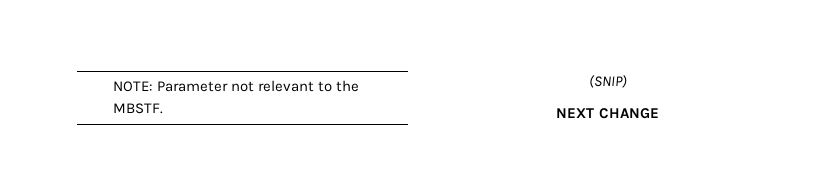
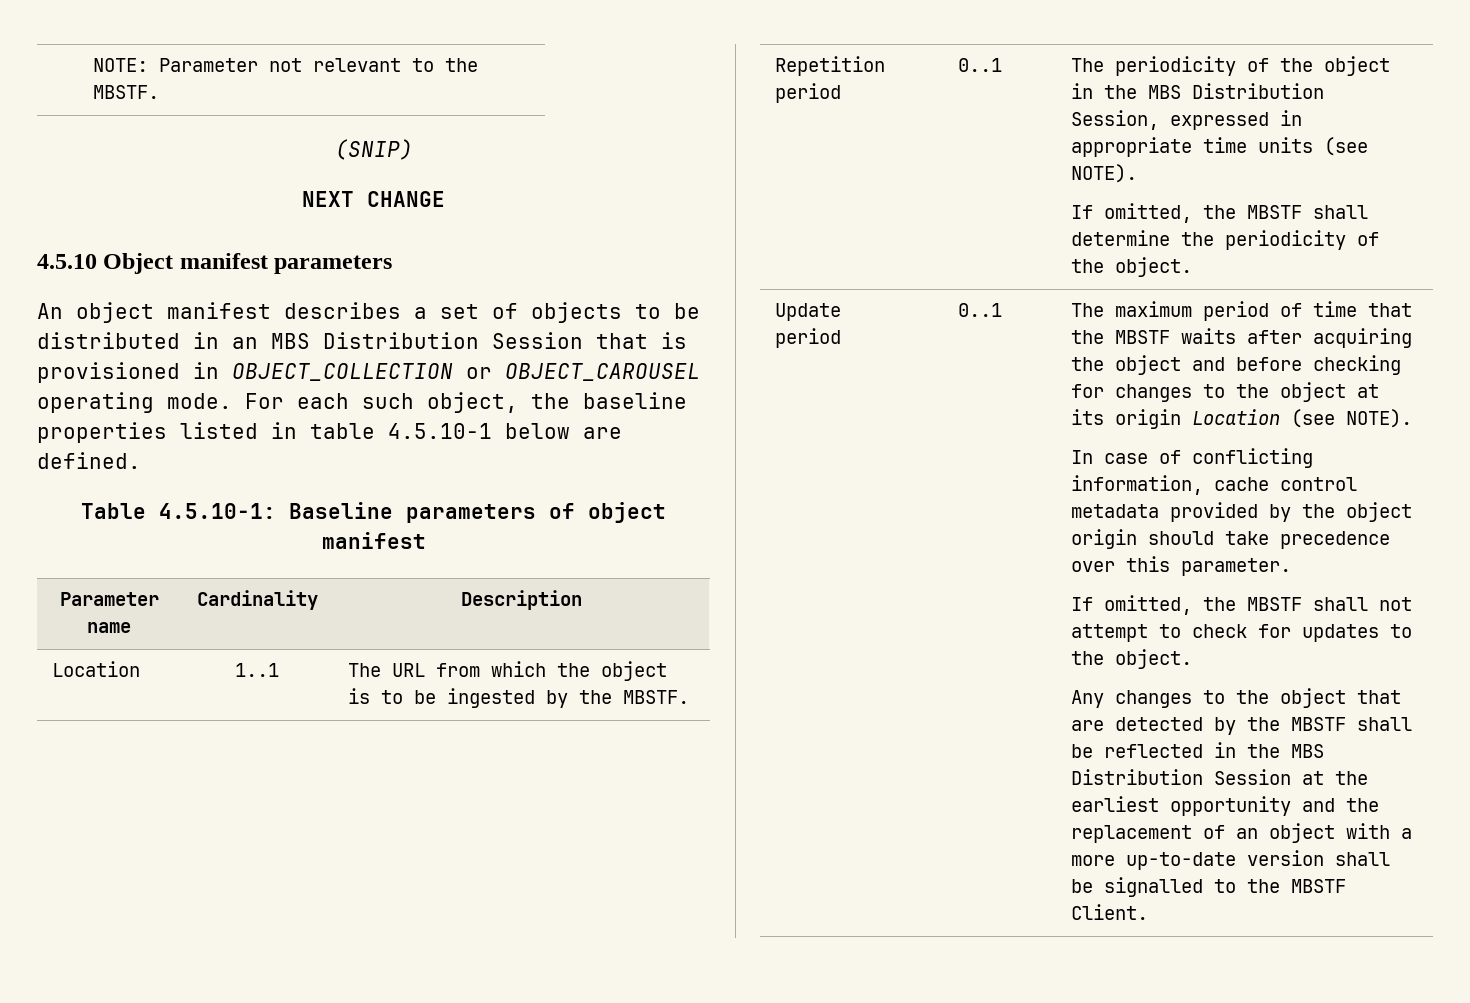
+ 4.5.10 Object manifest parameters
+ An object manifest describes a set of objects to be distributed in an MBS Distribution Session that is provisioned in OBJECT_COLLECTION or OBJECT_CAROUSEL operating mode. For each such object, the baseline properties listed in table 4.5.10-1 below are defined.
+ Table 4.5.10-1: Baseline parameters of object manifest
+ Parameter name | Cardinality | Description
+ Location | 1..1 | The URL from which the object is to be ingested by the MBSTF.
+ Repetition period | 0..1 | The periodicity of the object in the MBS Distribution Session, expressed in appropriate time units (see NOTE).
+ If omitted, the MBSTF shall determine the periodicity of the object.
+ Update period | 0..1 | The maximum period of time that the MBSTF waits after acquiring the object and before checking for changes to the object at its origin Location (see NOTE).
+ In case of conflicting information, cache control metadata provided by the object origin should take precedence over this parameter.
+ If omitted, the MBSTF shall not attempt to check for updates to the object.
+ Any changes to the object that are detected by the MBSTF shall be reflected in the MBS Distribution Session at the earliest opportunity and the replacement of an object with a more up-to-date version shall be signalled to the MBSTF Client.

